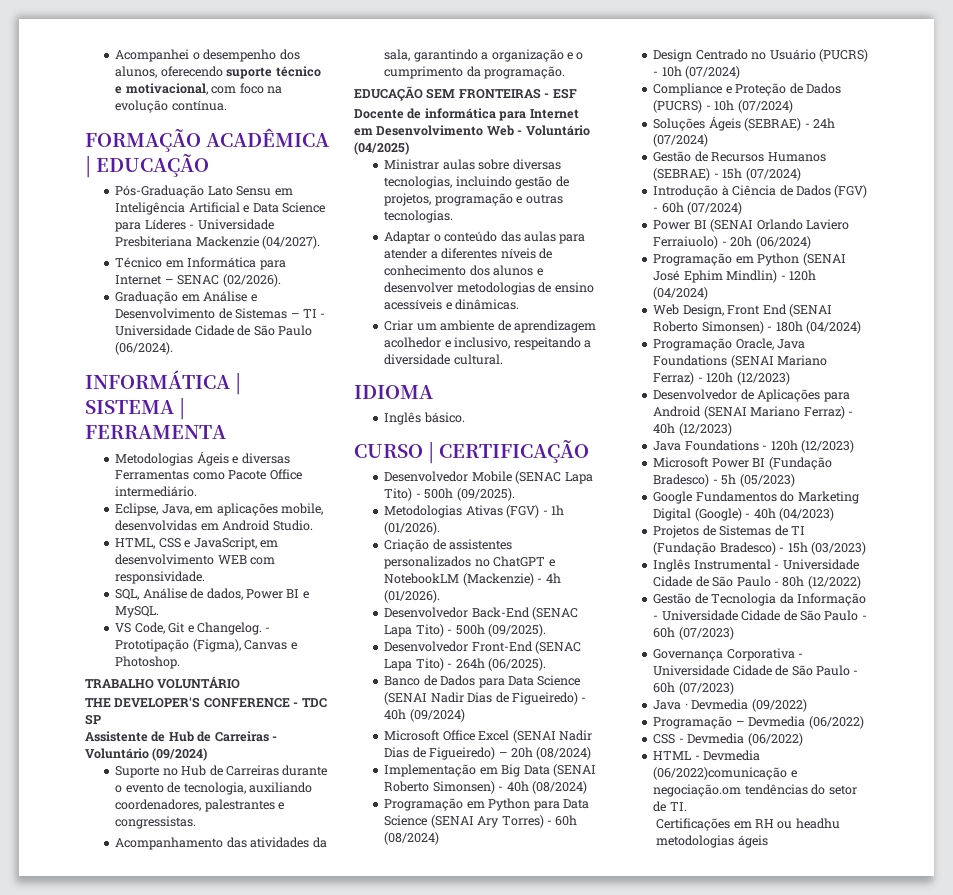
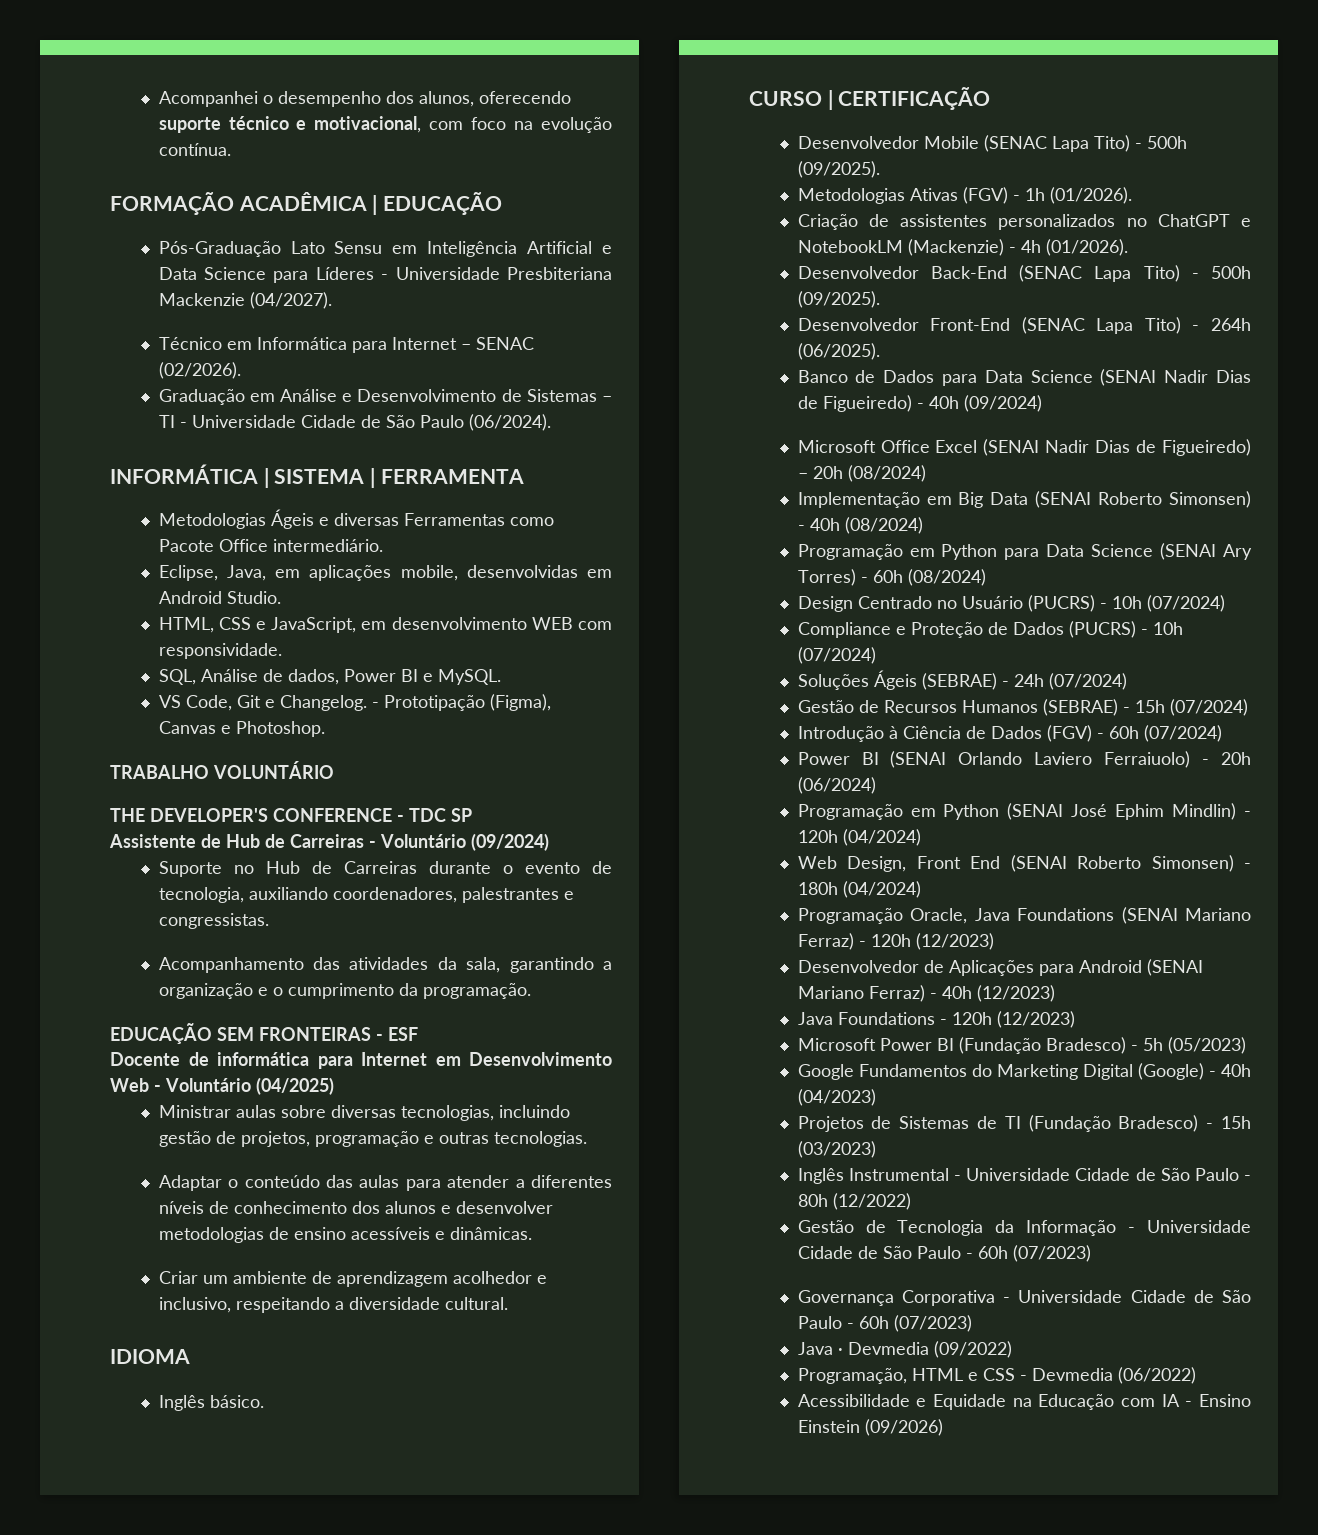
- Programação – Devmedia (06/2022)
- CSS - Devmedia (06/2022)
+ Programação, HTML e CSS - Devmedia (06/2022)
- HTML - Devmedia (06/2022)comunicação e negociação.om tendências do setor de TI.
- Certificações em RH ou headhu metodologias ágeis
+ Acessibilidade e Equidade na Educação com IA - Ensino Einstein (09/2026)

